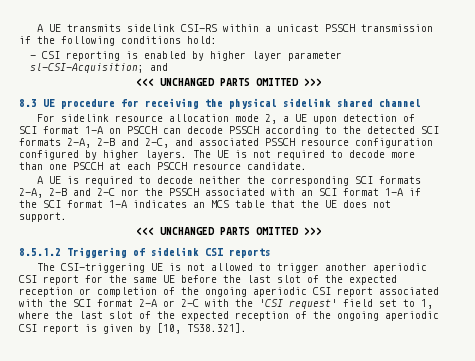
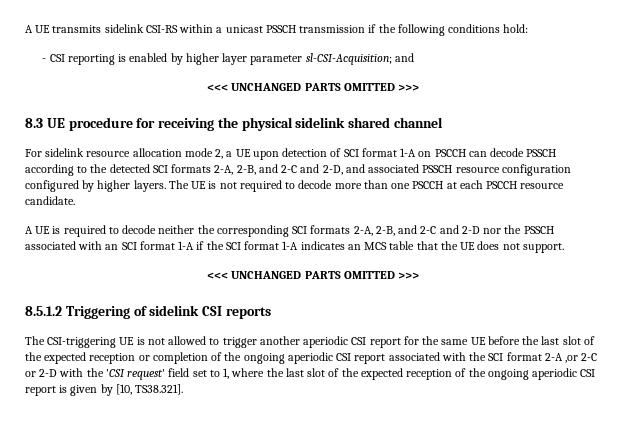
- For sidelink resource allocation mode 2, a UE upon detection of SCI format 1-A on PSCCH can decode PSSCH according to the detected SCI formats 2-A, 2-B and 2-C, and associated PSSCH resource configuration configured by higher layers.
+ For sidelink resource allocation mode 2, a UE upon detection of SCI format 1-A on PSCCH can decode PSSCH according to the detected SCI formats 2-A, 2-B, and 2-C and 2-D, and associated PSSCH resource configuration configured by higher layers.
- A UE is required to decode neither the corresponding SCI formats 2-A, 2-B and 2-C nor the PSSCH associated with an SCI format 1-A if the SCI format 1-A indicates an MCS table that the UE does not support.
+ A UE is required to decode neither the corresponding SCI formats 2-A, 2-B, and 2-C and 2-D nor the PSSCH associated with an SCI format 1-A if the SCI format 1-A indicates an MCS table that the UE does not support.
- The CSI-triggering UE is not allowed to trigger another aperiodic CSI report for the same UE before the last slot of the expected reception or completion of the ongoing aperiodic CSI report associated with the SCI format 2-A or 2-C with the 'CSI request' field set to 1, where the last slot of the expected reception of the ongoing aperiodic CSI report is given by [10, TS38.321].
+ The CSI-triggering UE is not allowed to trigger another aperiodic CSI report for the same UE before the last slot of the expected reception or completion of the ongoing aperiodic CSI report associated with the SCI format 2-A ,or 2-C or 2-D with the 'CSI request' field set to 1, where the last slot of the expected reception of the ongoing aperiodic CSI report is given by [10, TS38.321].

